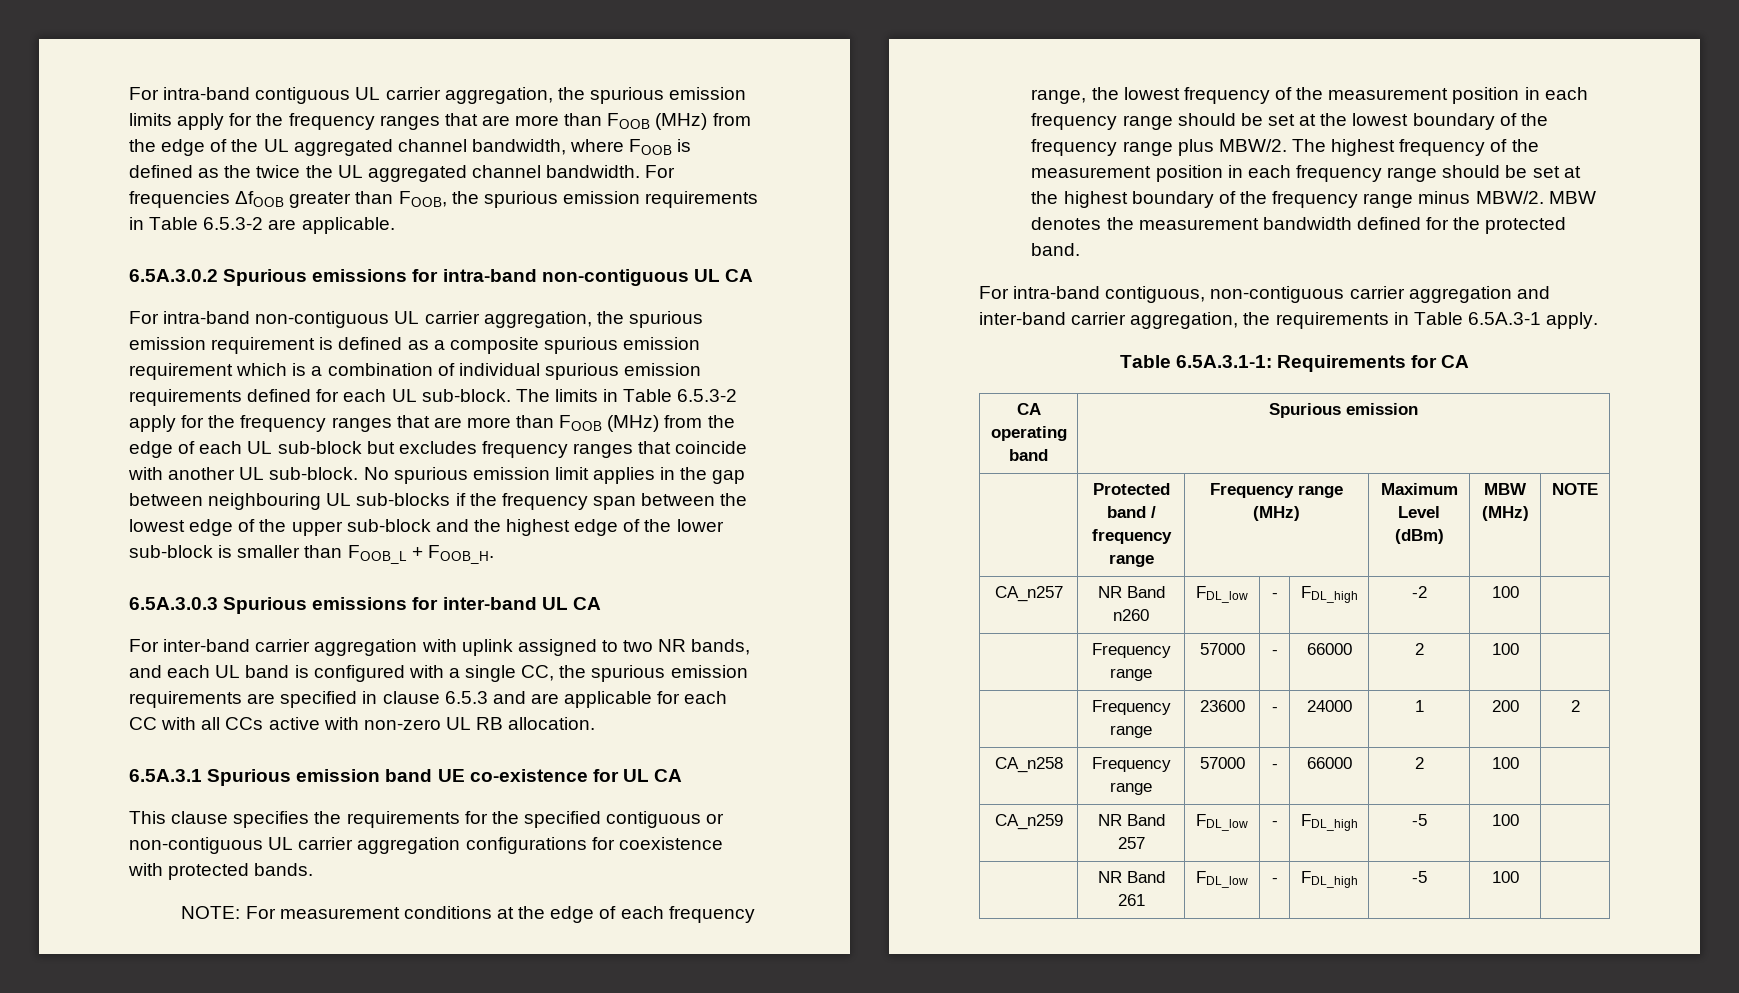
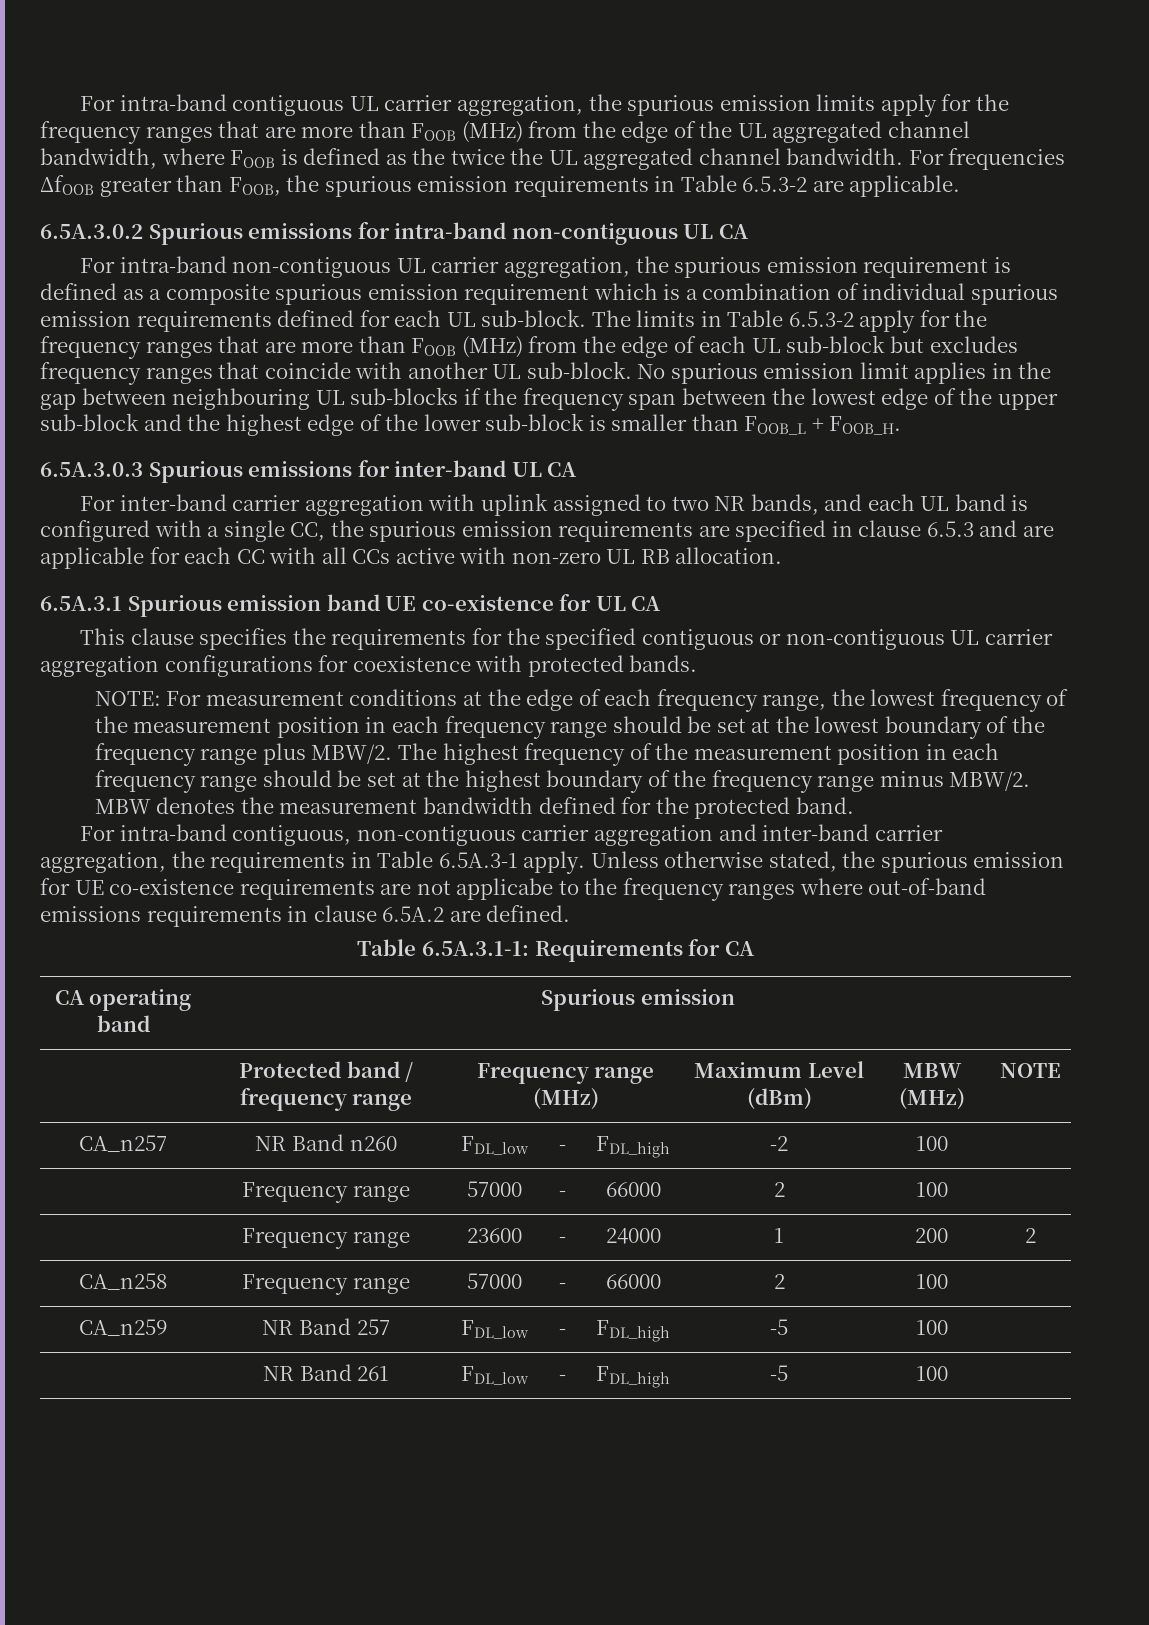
+ Unless otherwise stated, the spurious emission for UE co-existence requirements are not applicabe to the frequency ranges where out-of-band emissions requirements in clause 6.5A.2 are defined.

